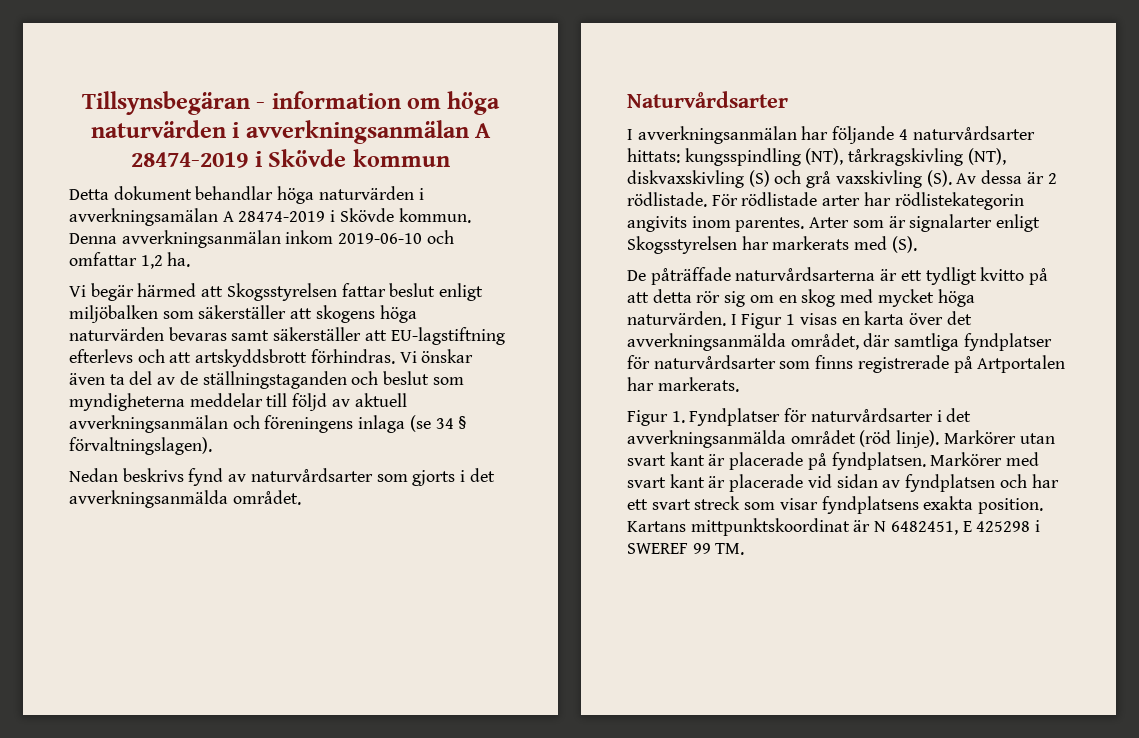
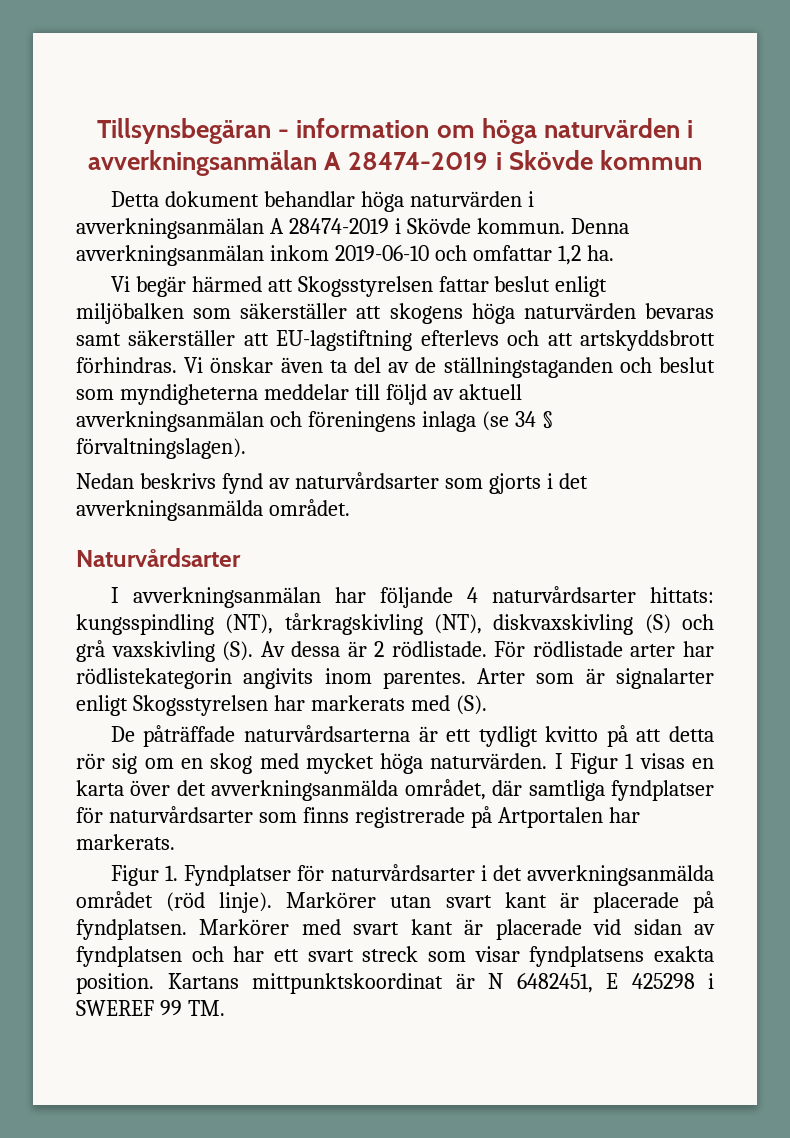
- Detta dokument behandlar höga naturvärden i avverkningsamälan A 28474-2019 i Skövde kommun.
+ Detta dokument behandlar höga naturvärden i avverkningsanmälan A 28474-2019 i Skövde kommun.

